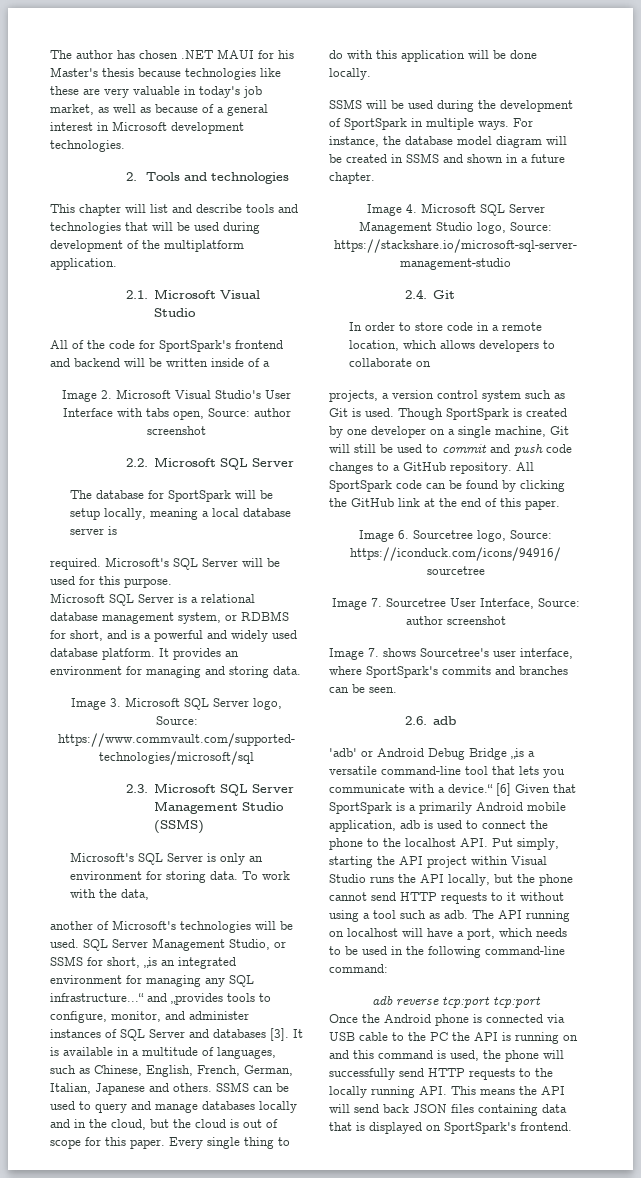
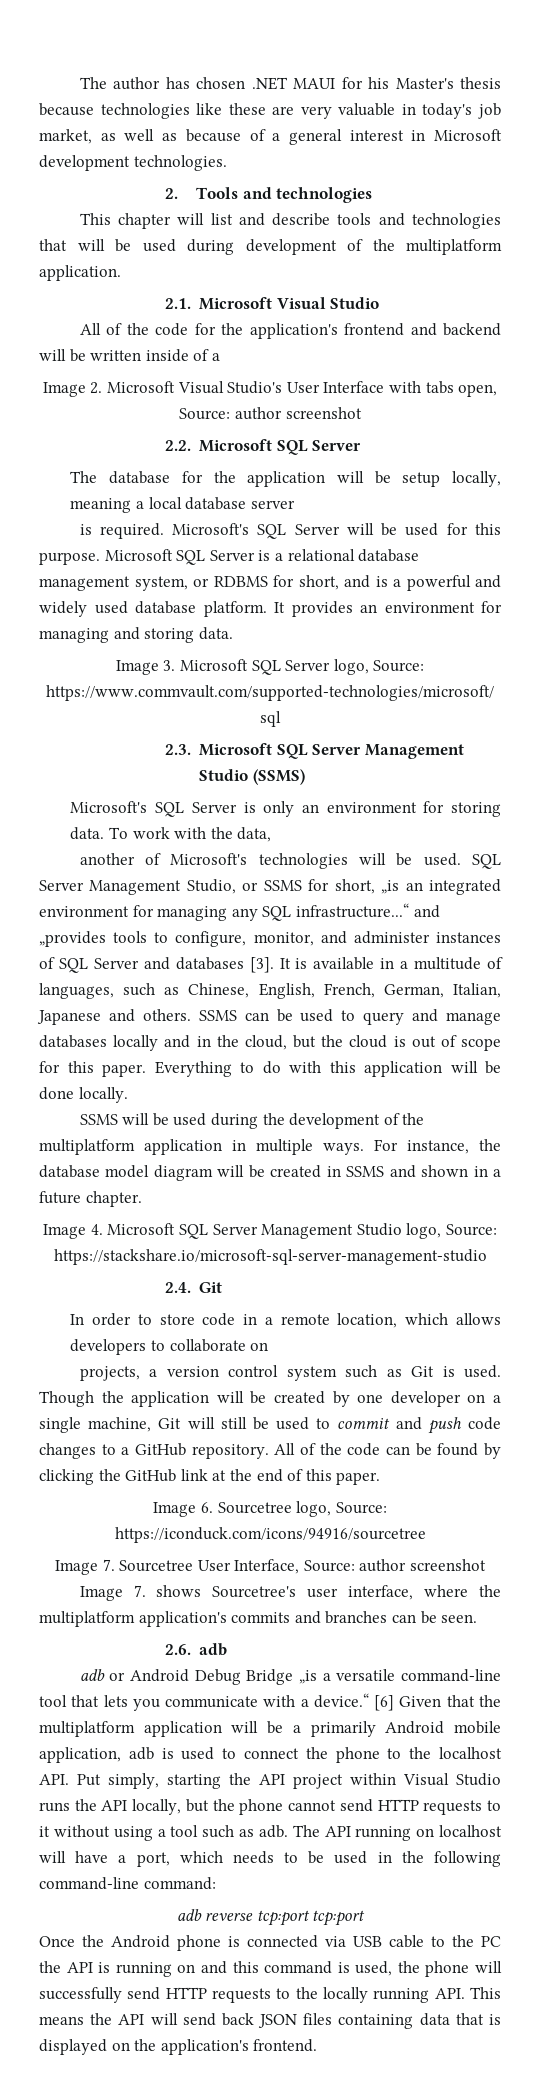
- All of the code for SportSpark's frontend and backend will be written inside of a
+ All of the code for the application's frontend and backend will be written inside of a
- The database for SportSpark will be setup locally, meaning a local database server is
- required.
+ The database for the application will be setup locally, meaning a local database server
+ is required.
- Microsoft's SQL Server will be used for this purpose.
- Microsoft SQL Server is a relational database management system, or RDBMS for short, and is a powerful and widely used database platform.
+ Microsoft's SQL Server will be used for this purpose. Microsoft SQL Server is a relational database management system, or RDBMS for short, and is a powerful and widely used database platform.
- Every single thing to do with this application will be done locally.
+ Everything to do with this application will be done locally.
- SSMS will be used during the development of SportSpark in multiple ways.
+ SSMS will be used during the development of the multiplatform application in multiple ways.
- Though SportSpark is created by one developer on a single machine, Git will still be used to commit and push code changes to a GitHub repository.
+ Though the application will be created by one developer on a single machine, Git will still be used to commit and push code changes to a GitHub repository.
- All SportSpark code can be found by clicking the GitHub link at the end of this paper.
+ All of the code can be found by clicking the GitHub link at the end of this paper.
- Image 7. shows Sourcetree's user interface, where SportSpark's commits and branches can be seen.
+ Image 7. shows Sourcetree's user interface, where the multiplatform application's commits and branches can be seen.
- 'adb' or Android Debug Bridge „is a versatile command-line tool that lets you communicate with a device.“ [6] Given that SportSpark is a primarily Android mobile application, adb is used to connect the phone to the localhost API. Put simply, starting the API project within Visual Studio runs the API locally, but the phone cannot send HTTP requests to it without using a tool such as adb.
+ adb or Android Debug Bridge „is a versatile command-line tool that lets you communicate with a device.“ [6] Given that the multiplatform application will be a primarily Android mobile application, adb is used to connect the phone to the localhost API. Put simply, starting the API project within Visual Studio runs the API locally, but the phone cannot send HTTP requests to it without using a tool such as adb.
- Once the Android phone is connected via USB cable to the PC the API is running on and this command is used, the phone will successfully send HTTP requests to the locally running API. This means the API will send back JSON files containing data that is displayed on SportSpark's frontend.
+ Once the Android phone is connected via USB cable to the PC the API is running on and this command is used, the phone will successfully send HTTP requests to the locally running API. This means the API will send back JSON files containing data that is displayed on the application's frontend.

